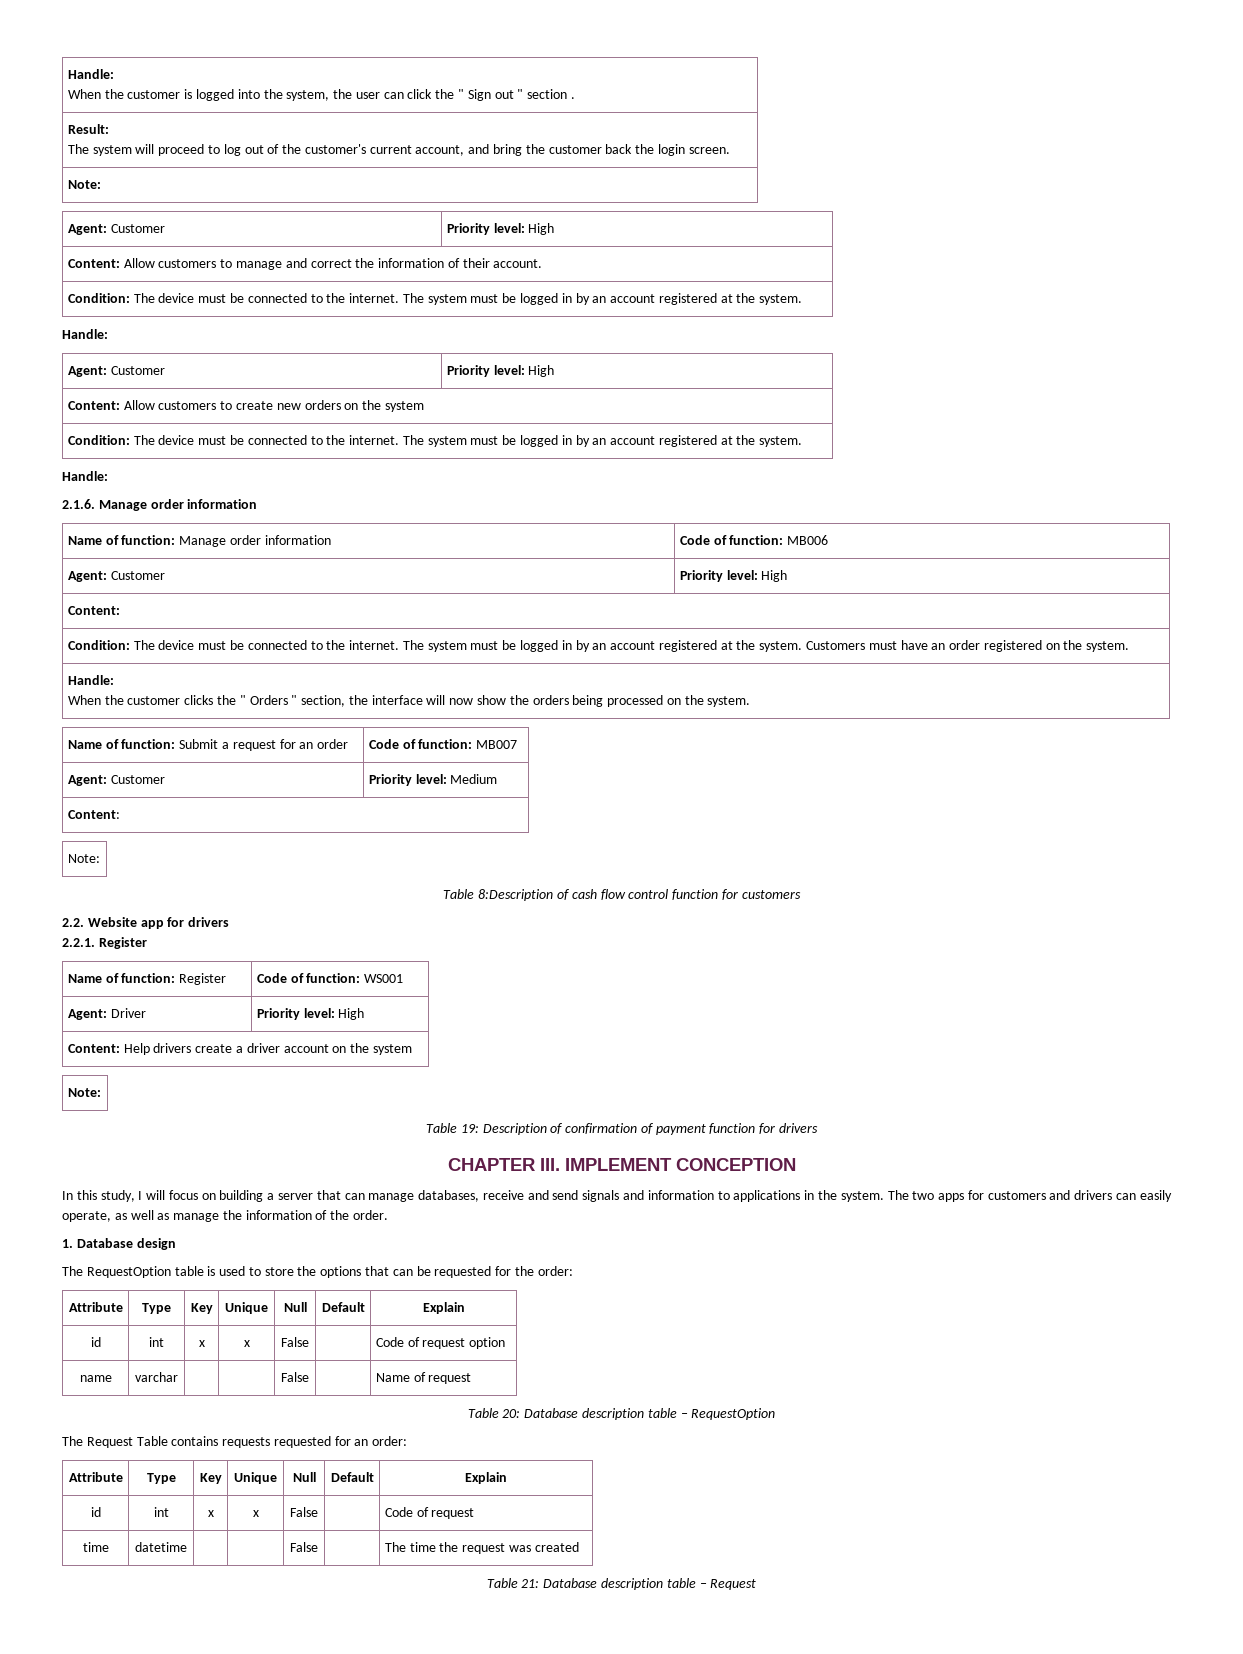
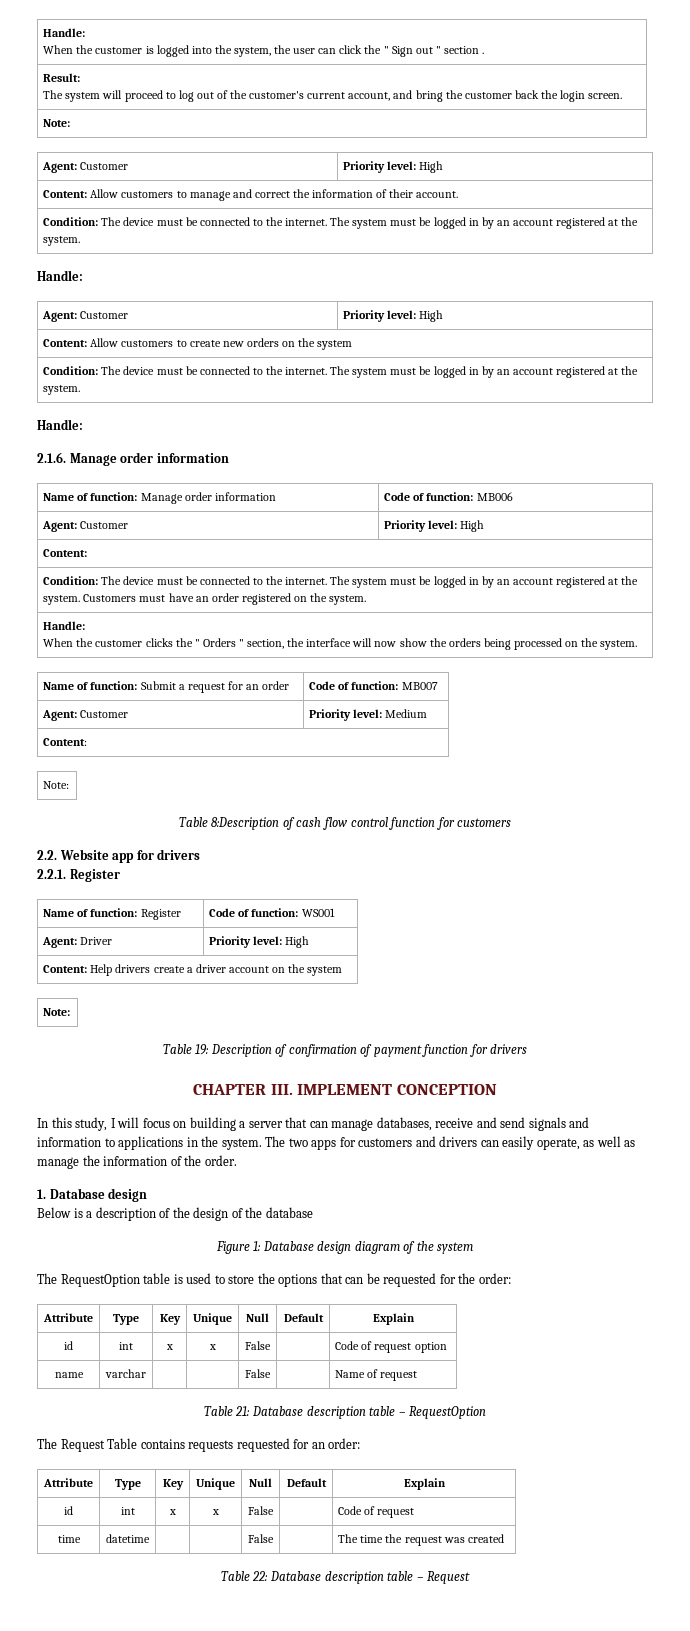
+ Below is a description of the design of the database
+ Figure 1: Database design diagram of the system
- Table 20: Database description table – RequestOption
+ Table 21: Database description table – RequestOption
- Table 21: Database description table – Request
+ Table 22: Database description table – Request

